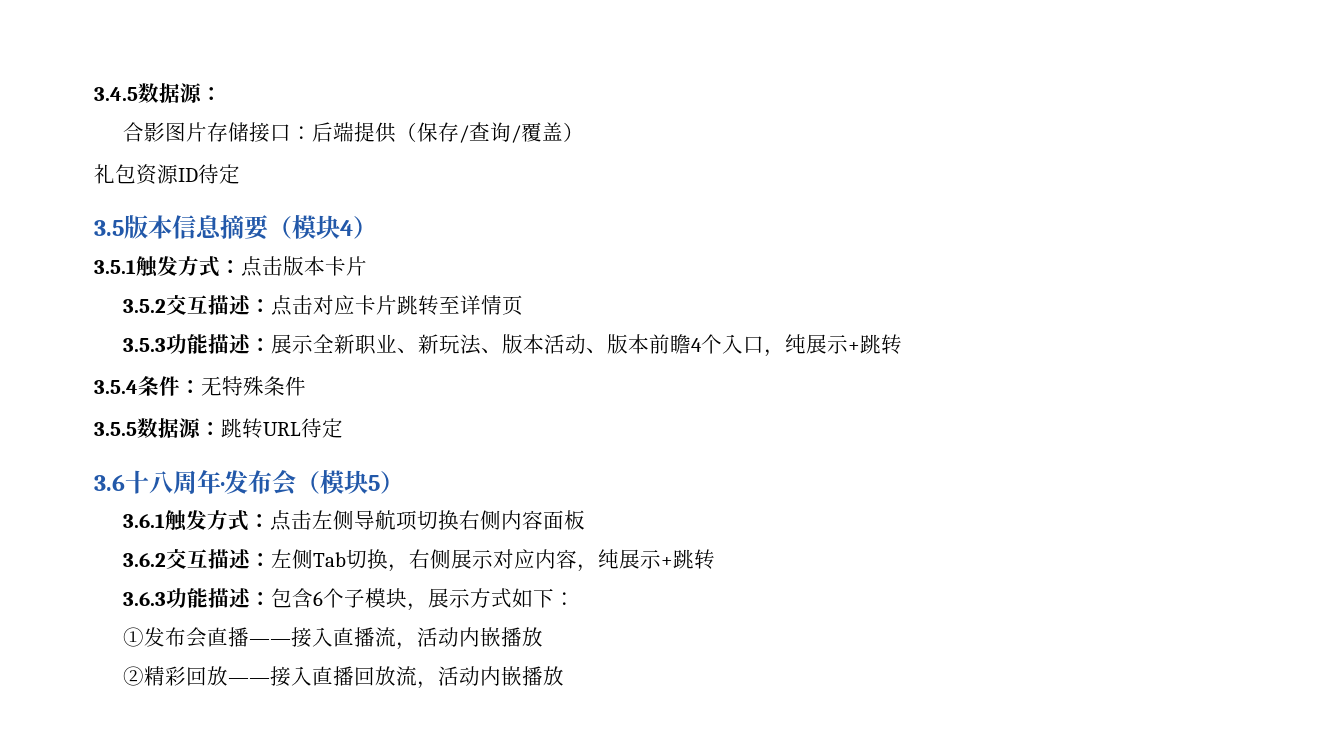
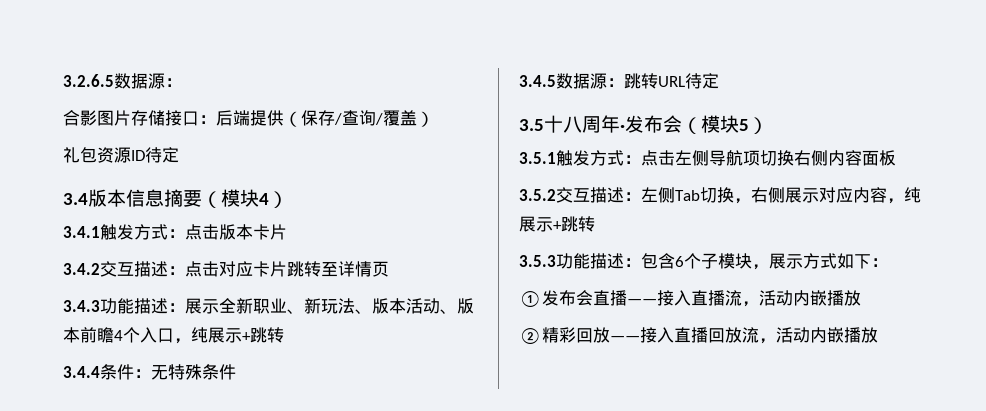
- 3.4.5数据源：
+ 3.2.6.5数据源：
- 3.5版本信息摘要（模块4）
+ 3.4版本信息摘要（模块4）
- 3.5.1触发方式：点击版本卡片
+ 3.4.1触发方式：点击版本卡片
- 3.5.2交互描述：点击对应卡片跳转至详情页
+ 3.4.2交互描述：点击对应卡片跳转至详情页
- 3.5.3功能描述：展示全新职业、新玩法、版本活动、版本前瞻4个入口，纯展示+跳转
+ 3.4.3功能描述：展示全新职业、新玩法、版本活动、版本前瞻4个入口，纯展示+跳转
- 3.5.4条件：无特殊条件
+ 3.4.4条件：无特殊条件
- 3.5.5数据源：跳转URL待定
+ 3.4.5数据源：跳转URL待定
- 3.6十八周年·发布会（模块5）
+ 3.5十八周年·发布会（模块5）
- 3.6.1触发方式：点击左侧导航项切换右侧内容面板
+ 3.5.1触发方式：点击左侧导航项切换右侧内容面板
- 3.6.2交互描述：左侧Tab切换，右侧展示对应内容，纯展示+跳转
+ 3.5.2交互描述：左侧Tab切换，右侧展示对应内容，纯展示+跳转
- 3.6.3功能描述：包含6个子模块，展示方式如下：
+ 3.5.3功能描述：包含6个子模块，展示方式如下：

